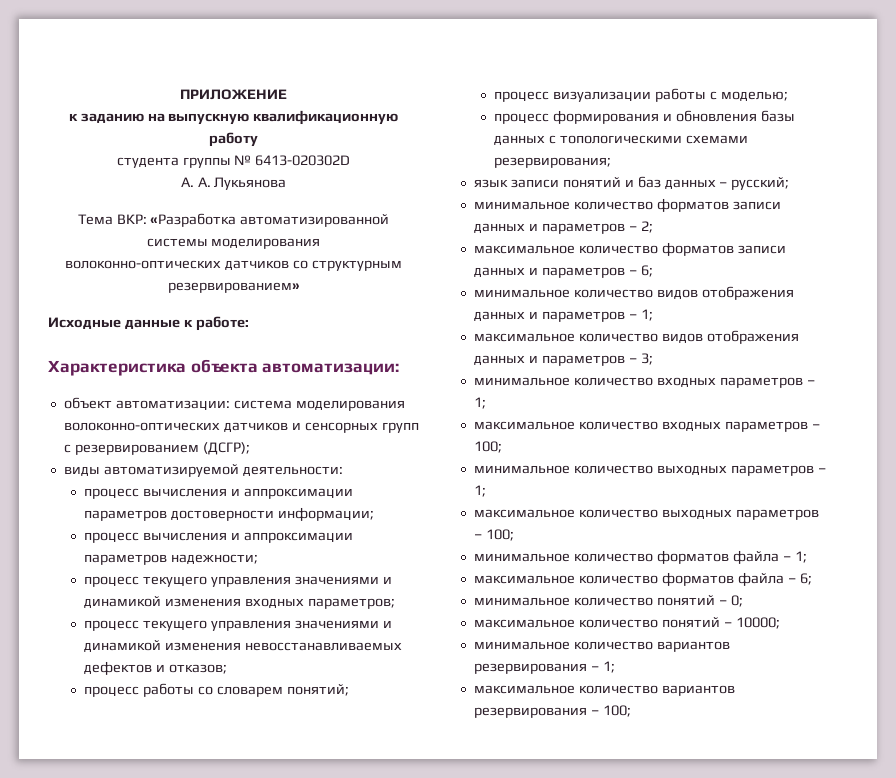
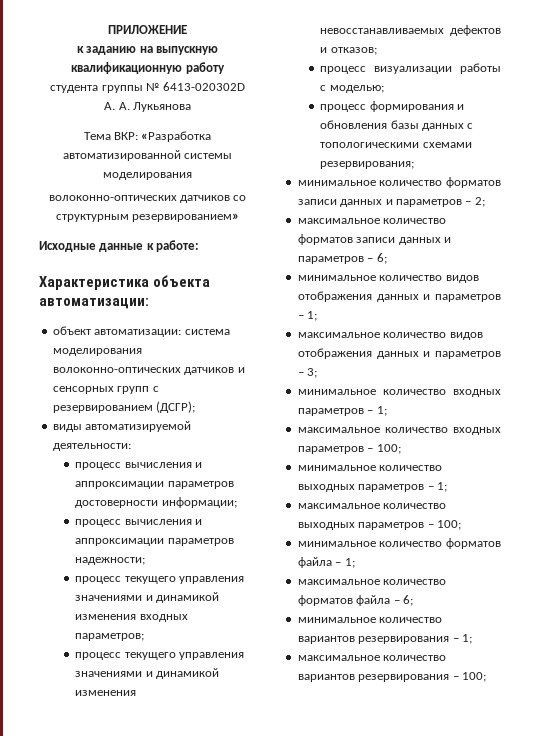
- процесс работы со словарем понятий;
- язык записи понятий и баз данных – русский;
- минимальное количество понятий – 0;
- максимальное количество понятий – 10000;

